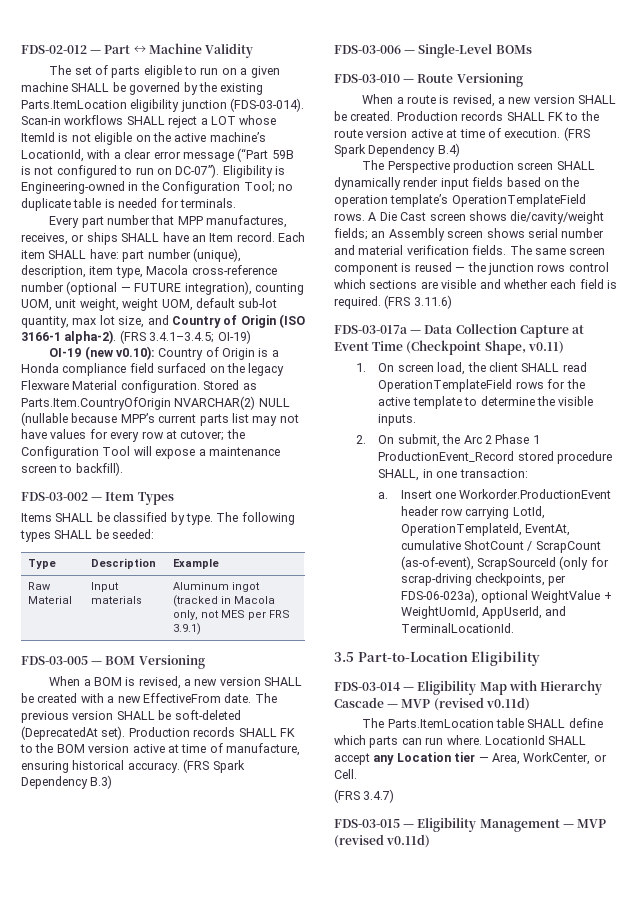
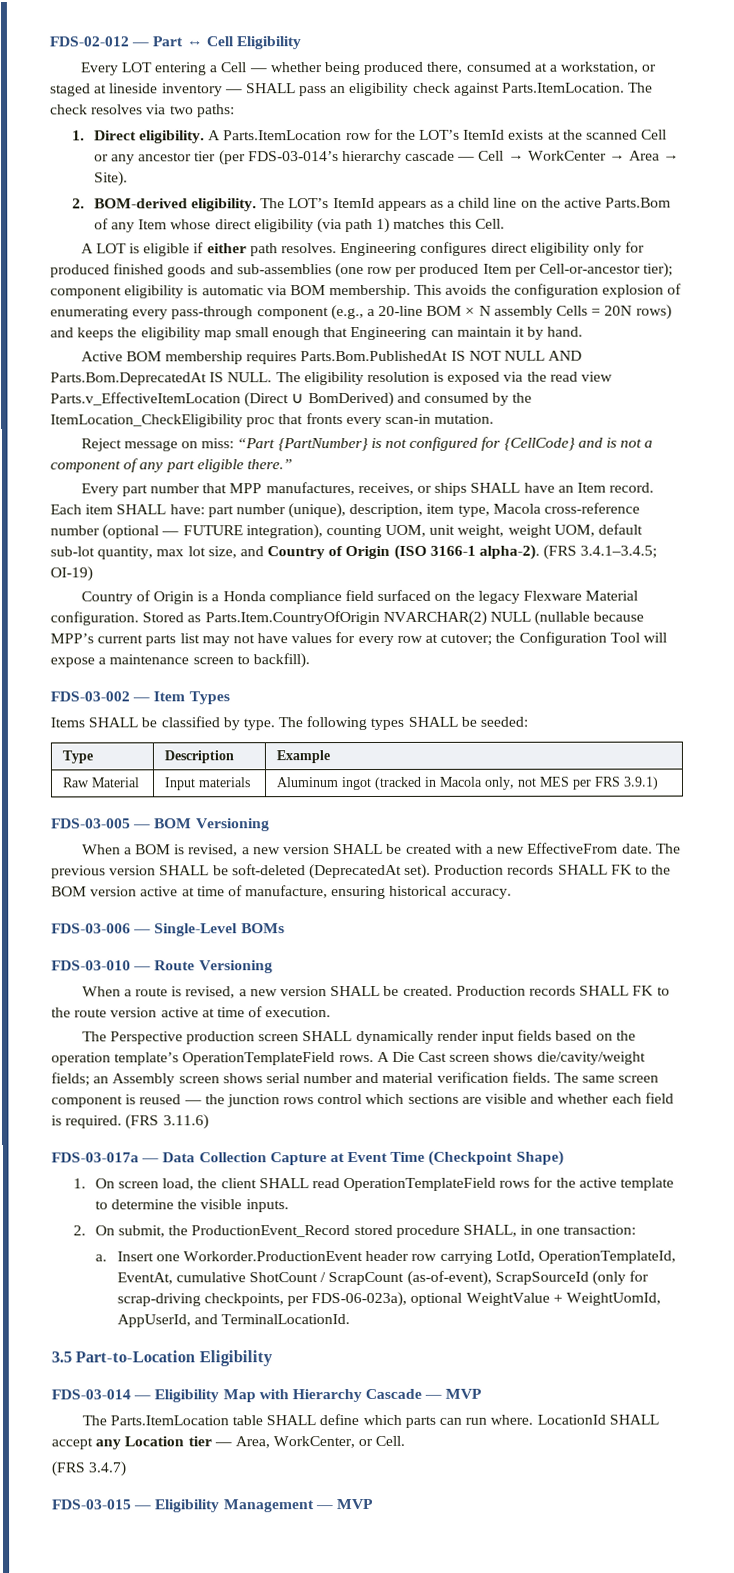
- FDS-02-012 — Part ↔ Machine Validity
- The set of parts eligible to run on a given machine SHALL be governed by the existing Parts.ItemLocation eligibility junction (FDS-03-014). Scan-in workflows SHALL reject a LOT whose ItemId is not eligible on the active machine’s LocationId, with a clear error message (“Part 59B is not configured to run on DC-07”). Eligibility is Engineering-owned in the Configuration Tool; no duplicate table is needed for terminals.
+ FDS-02-012 — Part ↔ Cell Eligibility
+ Every LOT entering a Cell — whether being produced there, consumed at a workstation, or staged at lineside inventory — SHALL pass an eligibility check against Parts.ItemLocation. The check resolves via two paths:
+ 1. Direct eligibility. A Parts.ItemLocation row for the LOT’s ItemId exists at the scanned Cell or any ancestor tier (per FDS-03-014’s hierarchy cascade — Cell → WorkCenter → Area → Site).
+ 2. BOM-derived eligibility. The LOT’s ItemId appears as a child line on the active Parts.Bom of any Item whose direct eligibility (via path 1) matches this Cell.
+ A LOT is eligible if either path resolves. Engineering configures direct eligibility only for produced finished goods and sub-assemblies (one row per produced Item per Cell-or-ancestor tier); component eligibility is automatic via BOM membership. This avoids the configuration explosion of enumerating every pass-through component (e.g., a 20-line BOM × N assembly Cells = 20N rows) and keeps the eligibility map small enough that Engineering can maintain it by hand.
+ Active BOM membership requires Parts.Bom.PublishedAt IS NOT NULL AND Parts.Bom.DeprecatedAt IS NULL. The eligibility resolution is exposed via the read view Parts.v_EffectiveItemLocation (Direct ∪ BomDerived) and consumed by the ItemLocation_CheckEligibility proc that fronts every scan-in mutation.
+ Reject message on miss: “Part {PartNumber} is not configured for {CellCode} and is not a component of any part eligible there.”
- OI-19 (new v0.10): Country of Origin is a Honda compliance field surfaced on the legacy Flexware Material configuration.
+ Country of Origin is a Honda compliance field surfaced on the legacy Flexware Material configuration.
- (FRS Spark Dependency B.3)
- (FRS Spark Dependency B.4)
- FDS-03-017a — Data Collection Capture at Event Time (Checkpoint Shape, v0.11)
+ FDS-03-017a — Data Collection Capture at Event Time (Checkpoint Shape)
- 2. On submit, the Arc 2 Phase 1 ProductionEvent_Record stored procedure SHALL, in one transaction:
+ 2. On submit, the ProductionEvent_Record stored procedure SHALL, in one transaction:
- FDS-03-014 — Eligibility Map with Hierarchy Cascade — MVP (revised v0.11d)
+ FDS-03-014 — Eligibility Map with Hierarchy Cascade — MVP
- FDS-03-015 — Eligibility Management — MVP (revised v0.11d)
+ FDS-03-015 — Eligibility Management — MVP

